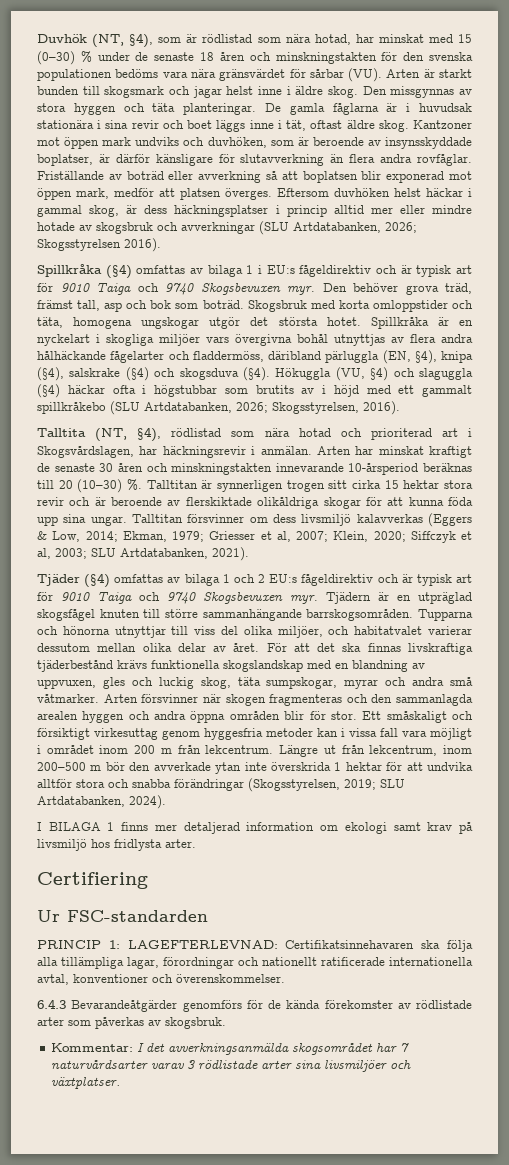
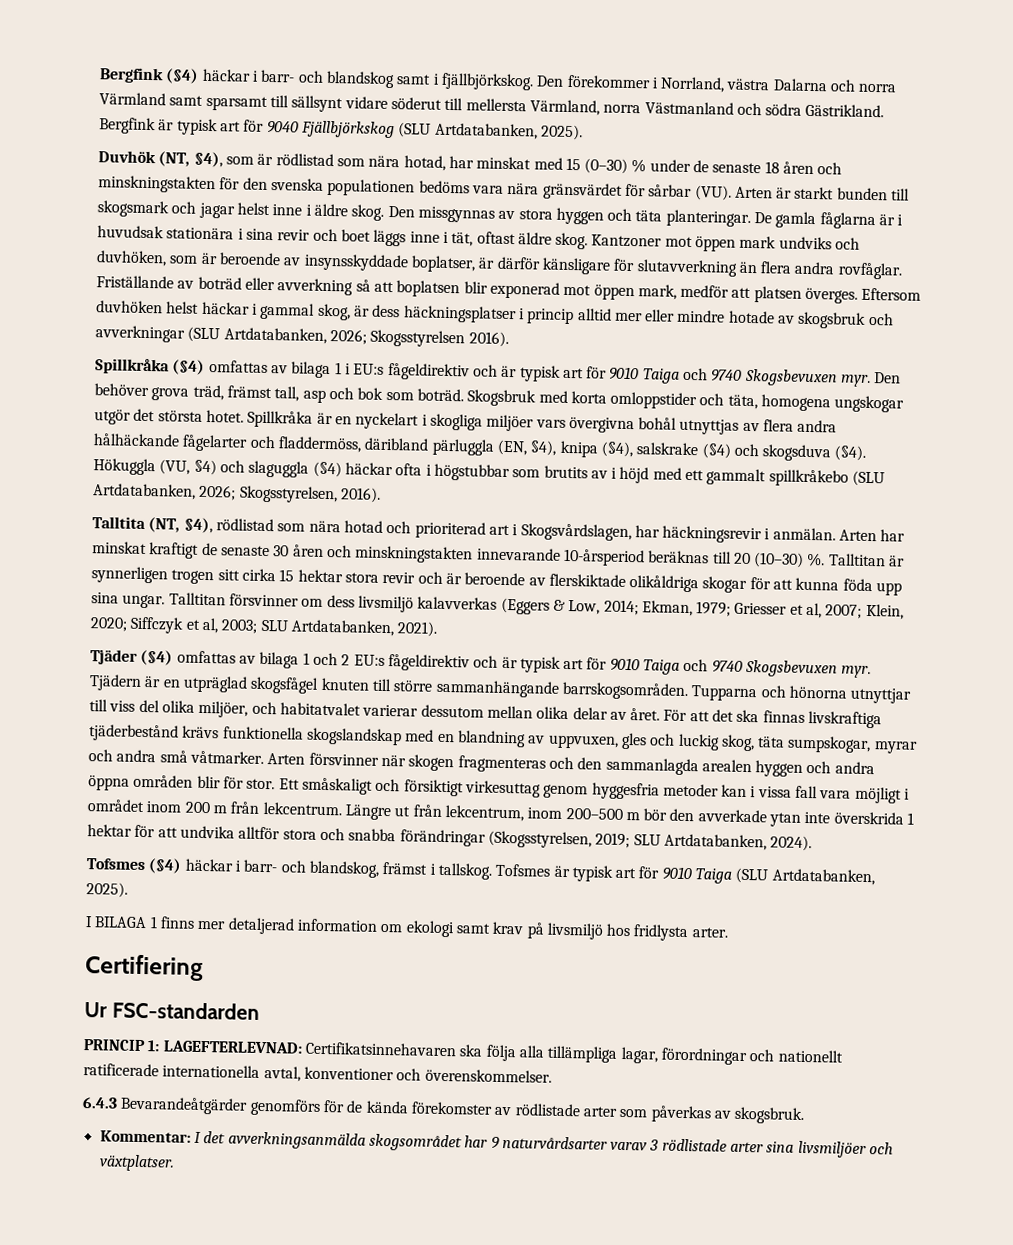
+ Bergfink (§4) häckar i barr- och blandskog samt i fjällbjörkskog. Den förekommer i Norrland, västra Dalarna och norra Värmland samt sparsamt till sällsynt vidare söderut till mellersta Värmland, norra Västmanland och södra Gästrikland. Bergfink är typisk art för 9040 Fjällbjörkskog (SLU Artdatabanken, 2025).
+ Tofsmes (§4) häckar i barr- och blandskog, främst i tallskog. Tofsmes är typisk art för 9010 Taiga (SLU Artdatabanken, 2025).
- Kommentar: I det avverkningsanmälda skogsområdet har 7 naturvårdsarter varav 3 rödlistade arter sina livsmiljöer och växtplatser.
+ Kommentar: I det avverkningsanmälda skogsområdet har 9 naturvårdsarter varav 3 rödlistade arter sina livsmiljöer och växtplatser.

